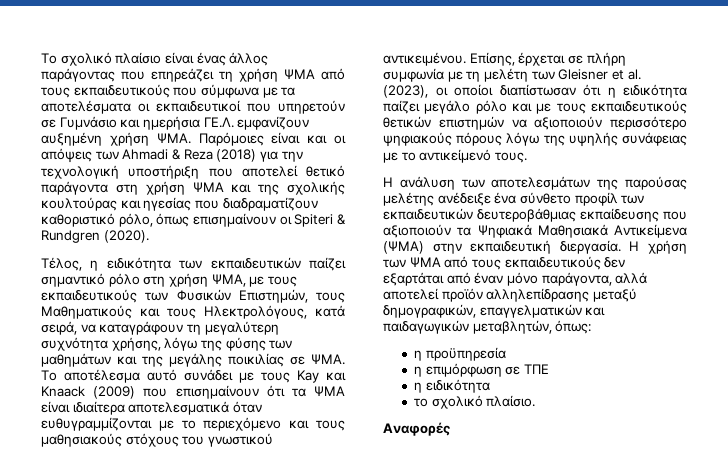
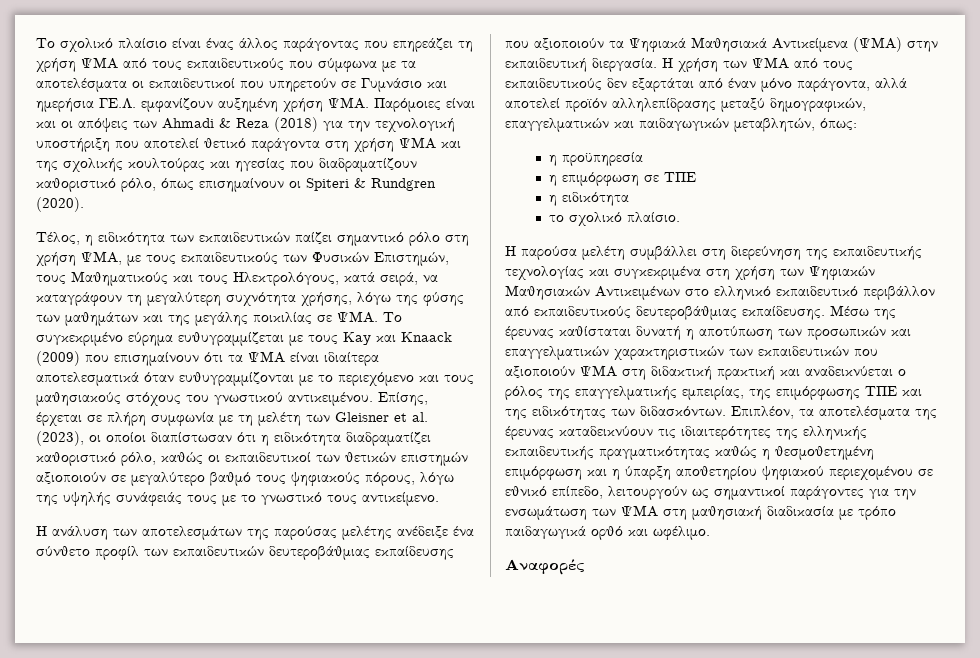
- Τέλος, η ειδικότητα των εκπαιδευτικών παίζει σημαντικό ρόλο στη χρήση ΨΜΑ, με τους εκπαιδευτικούς των Φυσικών Επιστημών, τους Μαθηματικούς και τους Ηλεκτρολόγους, κατά σειρά, να καταγράφουν τη μεγαλύτερη συχνότητα χρήσης, λόγω της φύσης των μαθημάτων και της μεγάλης ποικιλίας σε ΨΜΑ. Το αποτέλεσμα αυτό συνάδει με τους Kay και Knaack (2009) που επισημαίνουν ότι τα ΨΜΑ είναι ιδιαίτερα αποτελεσματικά όταν ευθυγραμμίζονται με το περιεχόμενο και τους μαθησιακούς στόχους του γνωστικού αντικειμένου.
+ Τέλος, η ειδικότητα των εκπαιδευτικών παίζει σημαντικό ρόλο στη χρήση ΨΜΑ, με τους εκπαιδευτικούς των Φυσικών Επιστημών, τους Μαθηματικούς και τους Ηλεκτρολόγους, κατά σειρά, να καταγράφουν τη μεγαλύτερη συχνότητα χρήσης, λόγω της φύσης των μαθημάτων και της μεγάλης ποικιλίας σε ΨΜΑ. Το συγκεκριμένο εύρημα ευθυγραμμίζεται με τους Kay και Knaack (2009) που επισημαίνουν ότι τα ΨΜΑ είναι ιδιαίτερα αποτελεσματικά όταν ευθυγραμμίζονται με το περιεχόμενο και τους μαθησιακούς στόχους του γνωστικού αντικειμένου.
- Επίσης, έρχεται σε πλήρη συμφωνία με τη μελέτη των Gleisner et al. (2023), οι οποίοι διαπίστωσαν ότι η ειδικότητα παίζει μεγάλο ρόλο και με τους εκπαιδευτικούς θετικών επιστημών να αξιοποιούν περισσότερο ψηφιακούς πόρους λόγω της υψηλής συνάφειας με το αντικείμενό τους.
+ Επίσης, έρχεται σε πλήρη συμφωνία με τη μελέτη των Gleisner et al. (2023), οι οποίοι διαπίστωσαν ότι η ειδικότητα διαδραματίζει καθοριστικό ρόλο, καθώς οι εκπαιδευτικοί των θετικών επιστημών αξιοποιούν σε μεγαλύτερο βαθμό τους ψηφιακούς πόρους, λόγω της υψηλής συνάφειάς τους με το γνωστικό τους αντικείμενο.
+ Η παρούσα μελέτη συμβάλλει στη διερεύνηση της εκπαιδευτικής τεχνολογίας και συγκεκριμένα στη χρήση των Ψηφιακών Μαθησιακών Αντικειμένων στο ελληνικό εκπαιδευτικό περιβάλλον από εκπαιδευτικούς δευτεροβάθμιας εκπαίδευσης. Μέσω της έρευνας καθίσταται δυνατή η αποτύπωση των προσωπικών και επαγγελματικών χαρακτηριστικών των εκπαιδευτικών που αξιοποιούν ΨΜΑ στη διδακτική πρακτική και αναδεικνύεται ο ρόλος της επαγγελματικής εμπειρίας, της επιμόρφωσης ΤΠΕ και της ειδικότητας των διδασκόντων. Επιπλέον, τα αποτελέσματα της έρευνας καταδεικνύουν τις ιδιαιτερότητες της ελληνικής εκπαιδευτικής πραγματικότητας καθώς η θεσμοθετημένη επιμόρφωση και η ύπαρξη αποθετηρίου ψηφιακού περιεχομένου σε εθνικό επίπεδο, λειτουργούν ως σημαντικοί παράγοντες για την ενσωμάτωση των ΨΜΑ στη μαθησιακή διαδικασία με τρόπο παιδαγωγικά ορθό και ωφέλιμο.

